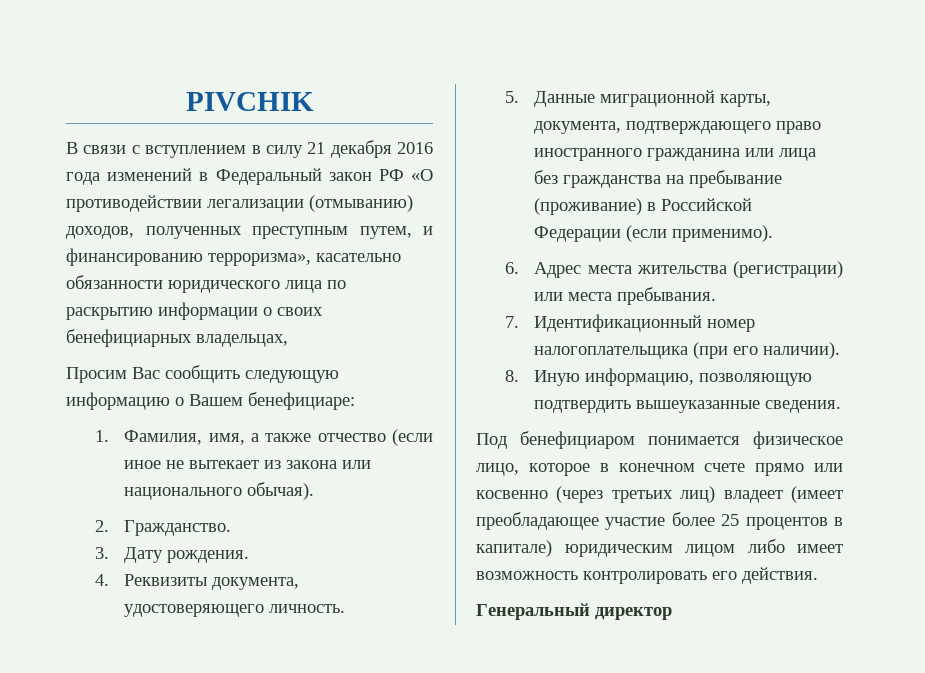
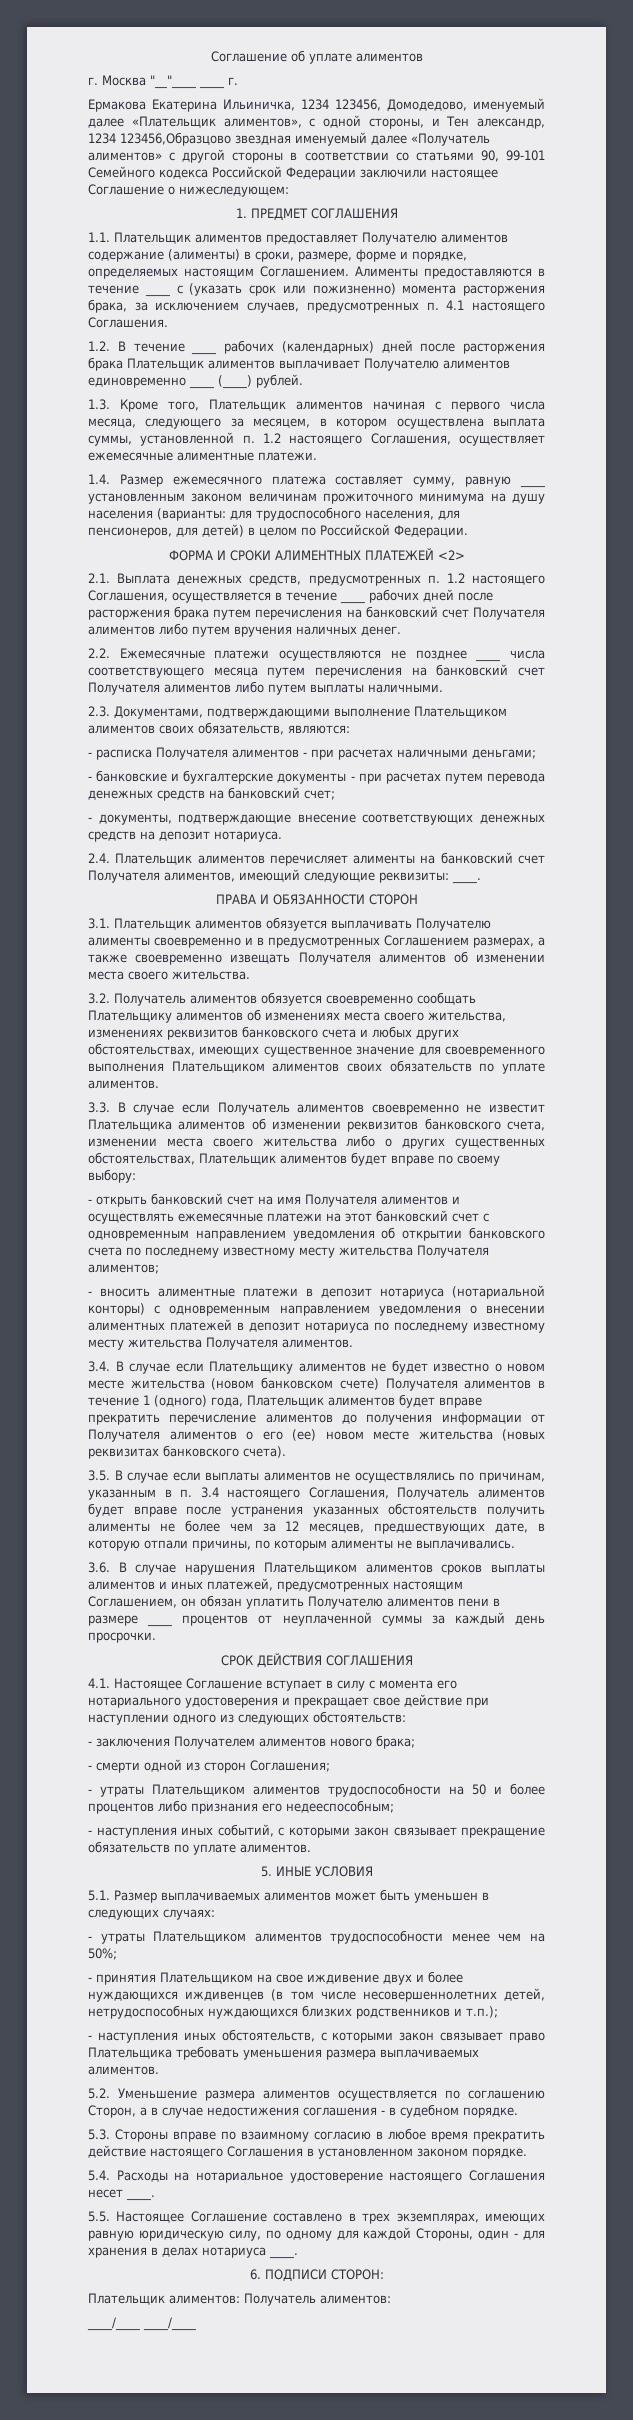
- PIVCHIK
- В связи с вступлением в силу 21 декабря 2016 года изменений в Федеральный закон РФ «О противодействии легализации (отмыванию) доходов, полученных преступным путем, и финансированию терроризма», касательно обязанности юридического лица по раскрытию информации о своих бенефициарных владельцах,
- Просим Вас сообщить следующую информацию о Вашем бенефициаре:
- 1. Фамилия, имя, а также отчество (если иное не вытекает из закона или национального обычая).
- 2. Гражданство.
- 3. Дату рождения.
- 4. Реквизиты документа, удостоверяющего личность.
- 5. Данные миграционной карты, документа, подтверждающего право иностранного гражданина или лица без гражданства на пребывание (проживание) в Российской Федерации (если применимо).
- 6. Адрес места жительства (регистрации) или места пребывания.
- 7. Идентификационный номер налогоплательщика (при его наличии).
- 8. Иную информацию, позволяющую подтвердить вышеуказанные сведения.
- Под бенефициаром понимается физическое лицо, которое в конечном счете прямо или косвенно (через третьих лиц) владеет (имеет преобладающее участие более 25 процентов в капитале) юридическим лицом либо имеет возможность контролировать его действия.
- Генеральный директор
+ Соглашение об уплате алиментов
+ г. Москва "__"____ ____ г.
+ Ермакова Екатерина Ильиничка, 1234 123456, Домодедово, именуемый далее «Плательщик алиментов», с одной стороны, и Тен александр, 1234 123456,Образцово звездная именуемый далее «Получатель алиментов» с другой стороны в соответствии со статьями 90, 99-101 Семейного кодекса Российской Федерации заключили настоящее Соглашение о нижеследующем:
+ 1. ПРЕДМЕТ СОГЛАШЕНИЯ
+ 1.1. Плательщик алиментов предоставляет Получателю алиментов содержание (алименты) в сроки, размере, форме и порядке, определяемых настоящим Соглашением. Алименты предоставляются в течение ____ с (указать срок или пожизненно) момента расторжения брака, за исключением случаев, предусмотренных п. 4.1 настоящего Соглашения.
+ 1.2. В течение ____ рабочих (календарных) дней после расторжения брака Плательщик алиментов выплачивает Получателю алиментов единовременно ____ (____) рублей.
+ 1.3. Кроме того, Плательщик алиментов начиная с первого числа месяца, следующего за месяцем, в котором осуществлена выплата суммы, установленной п. 1.2 настоящего Соглашения, осуществляет ежемесячные алиментные платежи.
+ 1.4. Размер ежемесячного платежа составляет сумму, равную ____ установленным законом величинам прожиточного минимума на душу населения (варианты: для трудоспособного населения, для пенсионеров, для детей) в целом по Российской Федерации.
+ ФОРМА И СРОКИ АЛИМЕНТНЫХ ПЛАТЕЖЕЙ <2>
+ 2.1. Выплата денежных средств, предусмотренных п. 1.2 настоящего Соглашения, осуществляется в течение ____ рабочих дней после расторжения брака путем перечисления на банковский счет Получателя алиментов либо путем вручения наличных денег.
+ 2.2. Ежемесячные платежи осуществляются не позднее ____ числа соответствующего месяца путем перечисления на банковский счет Получателя алиментов либо путем выплаты наличными.
+ 2.3. Документами, подтверждающими выполнение Плательщиком алиментов своих обязательств, являются:
+ - расписка Получателя алиментов - при расчетах наличными деньгами;
+ - банковские и бухгалтерские документы - при расчетах путем перевода денежных средств на банковский счет;
+ - документы, подтверждающие внесение соответствующих денежных средств на депозит нотариуса.
+ 2.4. Плательщик алиментов перечисляет алименты на банковский счет Получателя алиментов, имеющий следующие реквизиты: ____.
+ ПРАВА И ОБЯЗАННОСТИ СТОРОН
+ 3.1. Плательщик алиментов обязуется выплачивать Получателю алименты своевременно и в предусмотренных Соглашением размерах, а также своевременно извещать Получателя алиментов об изменении места своего жительства.
+ 3.2. Получатель алиментов обязуется своевременно сообщать Плательщику алиментов об изменениях места своего жительства, изменениях реквизитов банковского счета и любых других обстоятельствах, имеющих существенное значение для своевременного выполнения Плательщиком алиментов своих обязательств по уплате алиментов.
+ 3.3. В случае если Получатель алиментов своевременно не известит Плательщика алиментов об изменении реквизитов банковского счета, изменении места своего жительства либо о других существенных обстоятельствах, Плательщик алиментов будет вправе по своему выбору:
+ - открыть банковский счет на имя Получателя алиментов и осуществлять ежемесячные платежи на этот банковский счет с одновременным направлением уведомления об открытии банковского счета по последнему известному месту жительства Получателя алиментов;
+ - вносить алиментные платежи в депозит нотариуса (нотариальной конторы) с одновременным направлением уведомления о внесении алиментных платежей в депозит нотариуса по последнему известному месту жительства Получателя алиментов.
+ 3.4. В случае если Плательщику алиментов не будет известно о новом месте жительства (новом банковском счете) Получателя алиментов в течение 1 (одного) года, Плательщик алиментов будет вправе прекратить перечисление алиментов до получения информации от Получателя алиментов о его (ее) новом месте жительства (новых реквизитах банковского счета).
+ 3.5. В случае если выплаты алиментов не осуществлялись по причинам, указанным в п. 3.4 настоящего Соглашения, Получатель алиментов будет вправе после устранения указанных обстоятельств получить алименты не более чем за 12 месяцев, предшествующих дате, в которую отпали причины, по которым алименты не выплачивались.
+ 3.6. В случае нарушения Плательщиком алиментов сроков выплаты алиментов и иных платежей, предусмотренных настоящим Соглашением, он обязан уплатить Получателю алиментов пени в размере ____ процентов от неуплаченной суммы за каждый день просрочки.
+ СРОК ДЕЙСТВИЯ СОГЛАШЕНИЯ
+ 4.1. Настоящее Соглашение вступает в силу с момента его нотариального удостоверения и прекращает свое действие при наступлении одного из следующих обстоятельств:
+ - заключения Получателем алиментов нового брака;
+ - смерти одной из сторон Соглашения;
+ - утраты Плательщиком алиментов трудоспособности на 50 и более процентов либо признания его недееспособным;
+ - наступления иных событий, с которыми закон связывает прекращение обязательств по уплате алиментов.
+ 5. ИНЫЕ УСЛОВИЯ
+ 5.1. Размер выплачиваемых алиментов может быть уменьшен в следующих случаях:
+ - утраты Плательщиком алиментов трудоспособности менее чем на 50%;
+ - принятия Плательщиком на свое иждивение двух и более нуждающихся иждивенцев (в том числе несовершеннолетних детей, нетрудоспособных нуждающихся близких родственников и т.п.);
+ - наступления иных обстоятельств, с которыми закон связывает право Плательщика требовать уменьшения размера выплачиваемых алиментов.
+ 5.2. Уменьшение размера алиментов осуществляется по соглашению Сторон, а в случае недостижения соглашения - в судебном порядке.
+ 5.3. Стороны вправе по взаимному согласию в любое время прекратить действие настоящего Соглашения в установленном законом порядке.
+ 5.4. Расходы на нотариальное удостоверение настоящего Соглашения несет ____.
+ 5.5. Настоящее Соглашение составлено в трех экземплярах, имеющих равную юридическую силу, по одному для каждой Стороны, один - для хранения в делах нотариуса ____.
+ 6. ПОДПИСИ СТОРОН:
+ Плательщик алиментов: Получатель алиментов:
+ ____/____ ____/____

